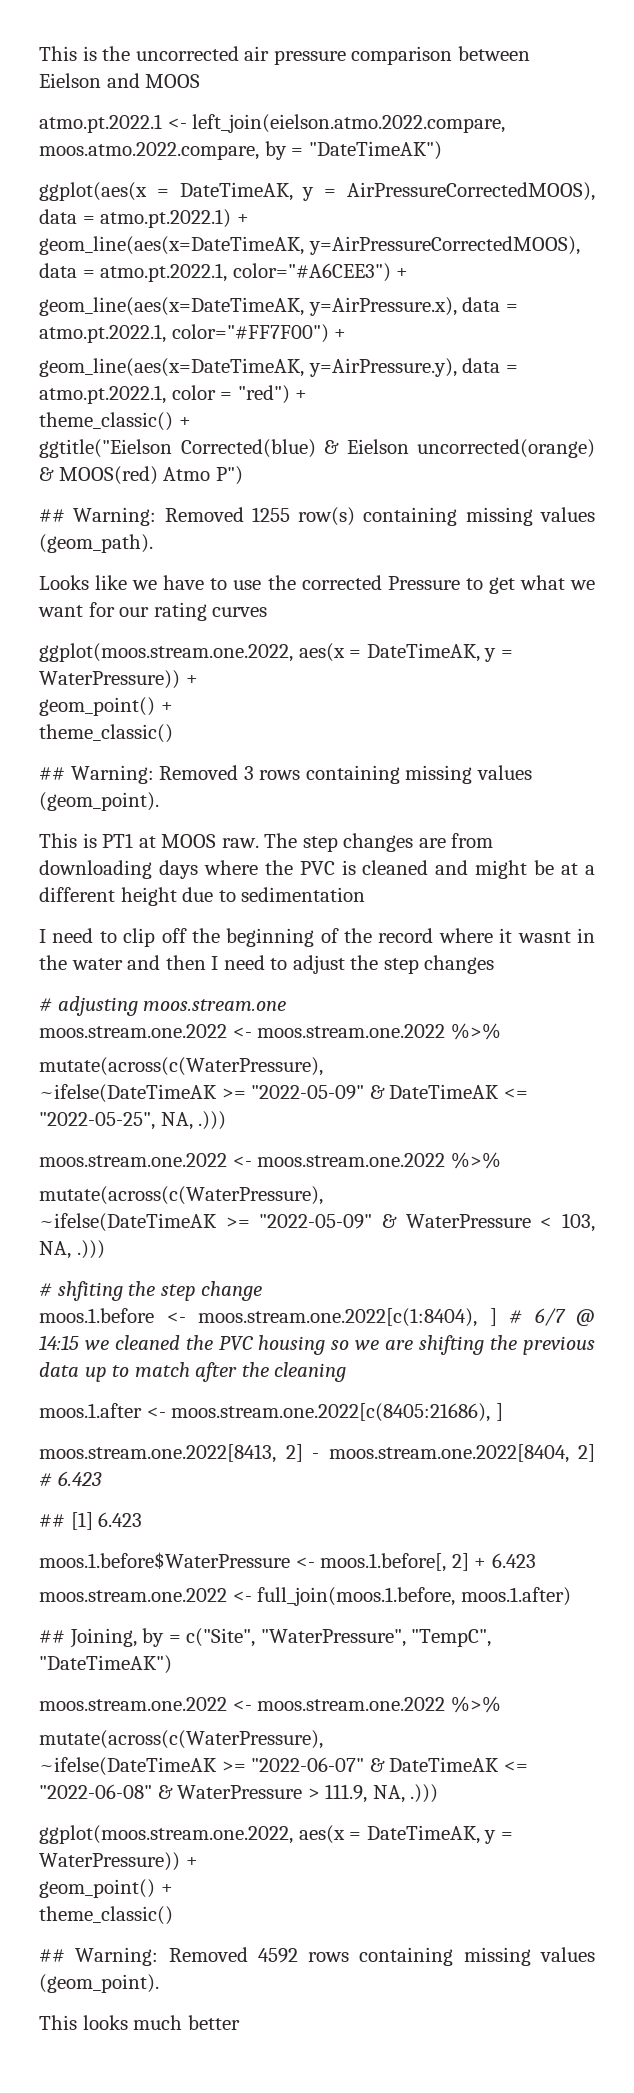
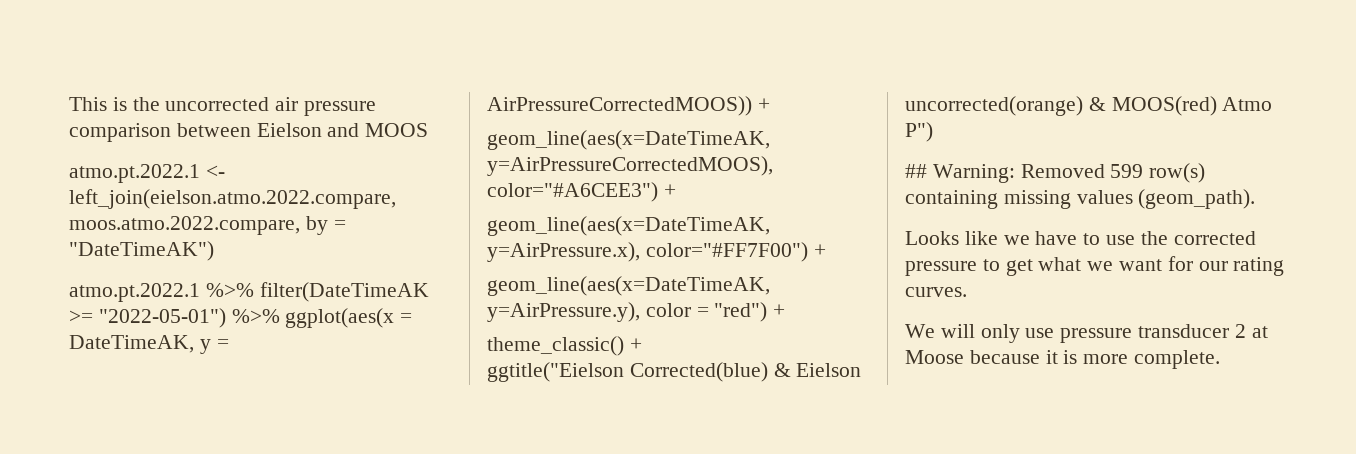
- ggplot(aes(x = DateTimeAK, y = AirPressureCorrectedMOOS), data = atmo.pt.2022.1) +
+ atmo.pt.2022.1 %>% filter(DateTimeAK >= "2022-05-01") %>% ggplot(aes(x = DateTimeAK, y = AirPressureCorrectedMOOS)) +
- geom_line(aes(x=DateTimeAK, y=AirPressureCorrectedMOOS), data = atmo.pt.2022.1, color="#A6CEE3") +
+ geom_line(aes(x=DateTimeAK, y=AirPressureCorrectedMOOS), color="#A6CEE3") +
- geom_line(aes(x=DateTimeAK, y=AirPressure.x), data = atmo.pt.2022.1, color="#FF7F00") +
+ geom_line(aes(x=DateTimeAK, y=AirPressure.x), color="#FF7F00") +
- geom_line(aes(x=DateTimeAK, y=AirPressure.y), data = atmo.pt.2022.1, color = "red") +
+ geom_line(aes(x=DateTimeAK, y=AirPressure.y), color = "red") +
- ## Warning: Removed 1255 row(s) containing missing values (geom_path).
+ ## Warning: Removed 599 row(s) containing missing values (geom_path).
- Looks like we have to use the corrected Pressure to get what we want for our rating curves
- ggplot(moos.stream.one.2022, aes(x = DateTimeAK, y = WaterPressure)) +
- geom_point() +
- theme_classic()
- ## Warning: Removed 3 rows containing missing values (geom_point).
- This is PT1 at MOOS raw. The step changes are from downloading days where the PVC is cleaned and might be at a different height due to sedimentation
- I need to clip off the beginning of the record where it wasnt in the water and then I need to adjust the step changes
- # adjusting moos.stream.one
- moos.stream.one.2022 <- moos.stream.one.2022 %>%
- mutate(across(c(WaterPressure),
- ~ifelse(DateTimeAK >= "2022-05-09" & DateTimeAK <= "2022-05-25", NA, .)))
- moos.stream.one.2022 <- moos.stream.one.2022 %>%
- mutate(across(c(WaterPressure),
- ~ifelse(DateTimeAK >= "2022-05-09" & WaterPressure < 103, NA, .)))
- # shfiting the step change
- moos.1.before <- moos.stream.one.2022[c(1:8404), ] # 6/7 @ 14:15 we cleaned the PVC housing so we are shifting the previous data up to match after the cleaning
- moos.1.after <- moos.stream.one.2022[c(8405:21686), ]
- moos.stream.one.2022[8413, 2] - moos.stream.one.2022[8404, 2] # 6.423
- ## [1] 6.423
- moos.1.before$WaterPressure <- moos.1.before[, 2] + 6.423
- moos.stream.one.2022 <- full_join(moos.1.before, moos.1.after)
- ## Joining, by = c("Site", "WaterPressure", "TempC", "DateTimeAK")
- moos.stream.one.2022 <- moos.stream.one.2022 %>%
- mutate(across(c(WaterPressure),
- ~ifelse(DateTimeAK >= "2022-06-07" & DateTimeAK <= "2022-06-08" & WaterPressure > 111.9, NA, .)))
- ggplot(moos.stream.one.2022, aes(x = DateTimeAK, y = WaterPressure)) +
- geom_point() +
- theme_classic()
- ## Warning: Removed 4592 rows containing missing values (geom_point).
- This looks much better
+ Looks like we have to use the corrected pressure to get what we want for our rating curves.
+ We will only use pressure transducer 2 at Moose because it is more complete.

